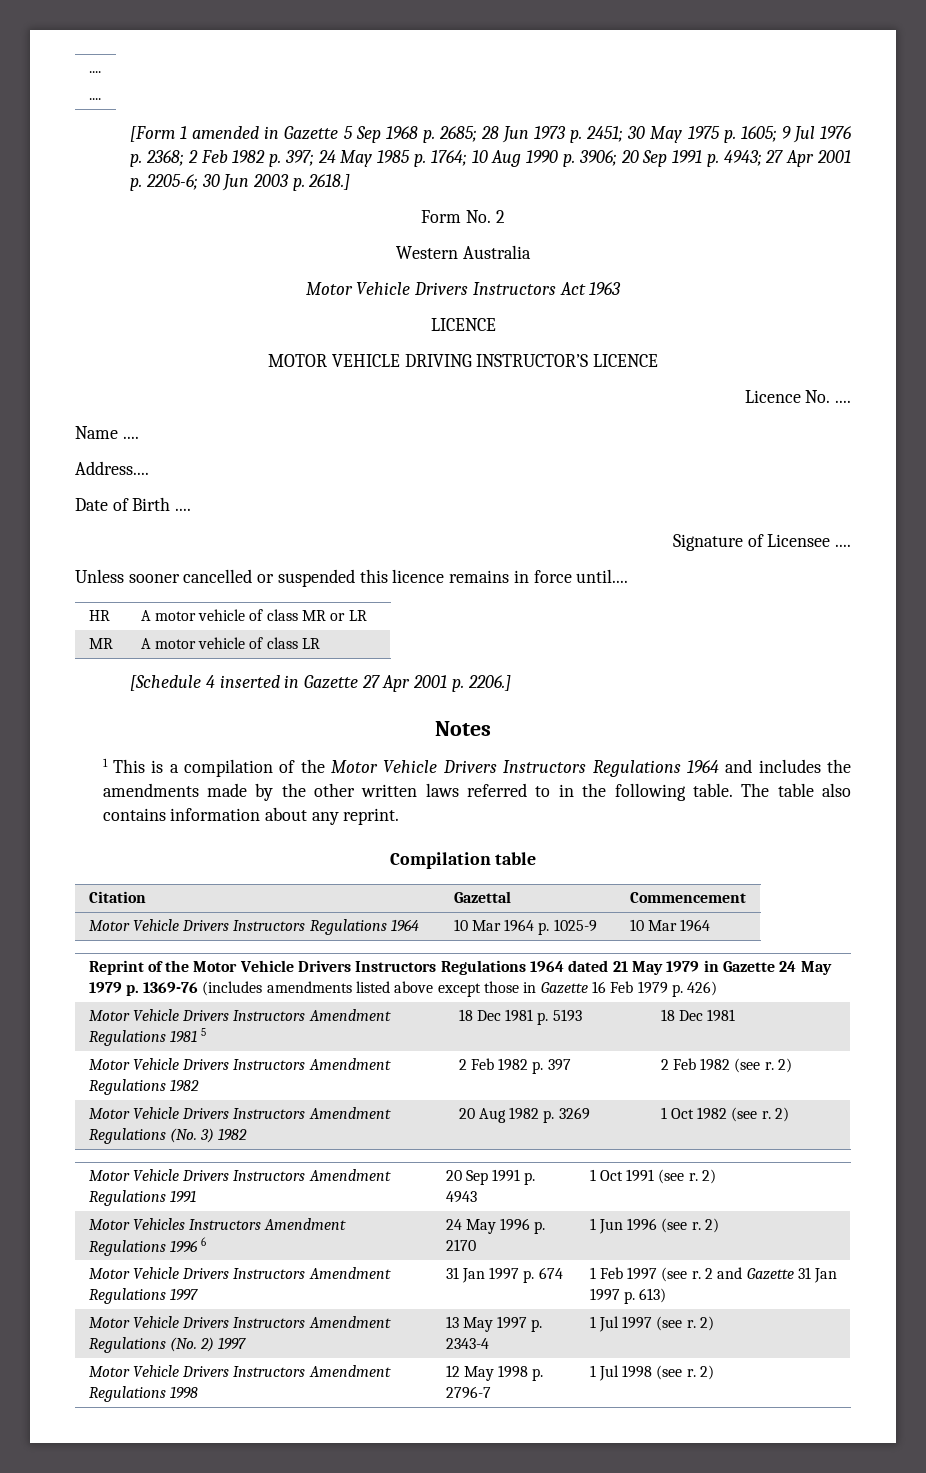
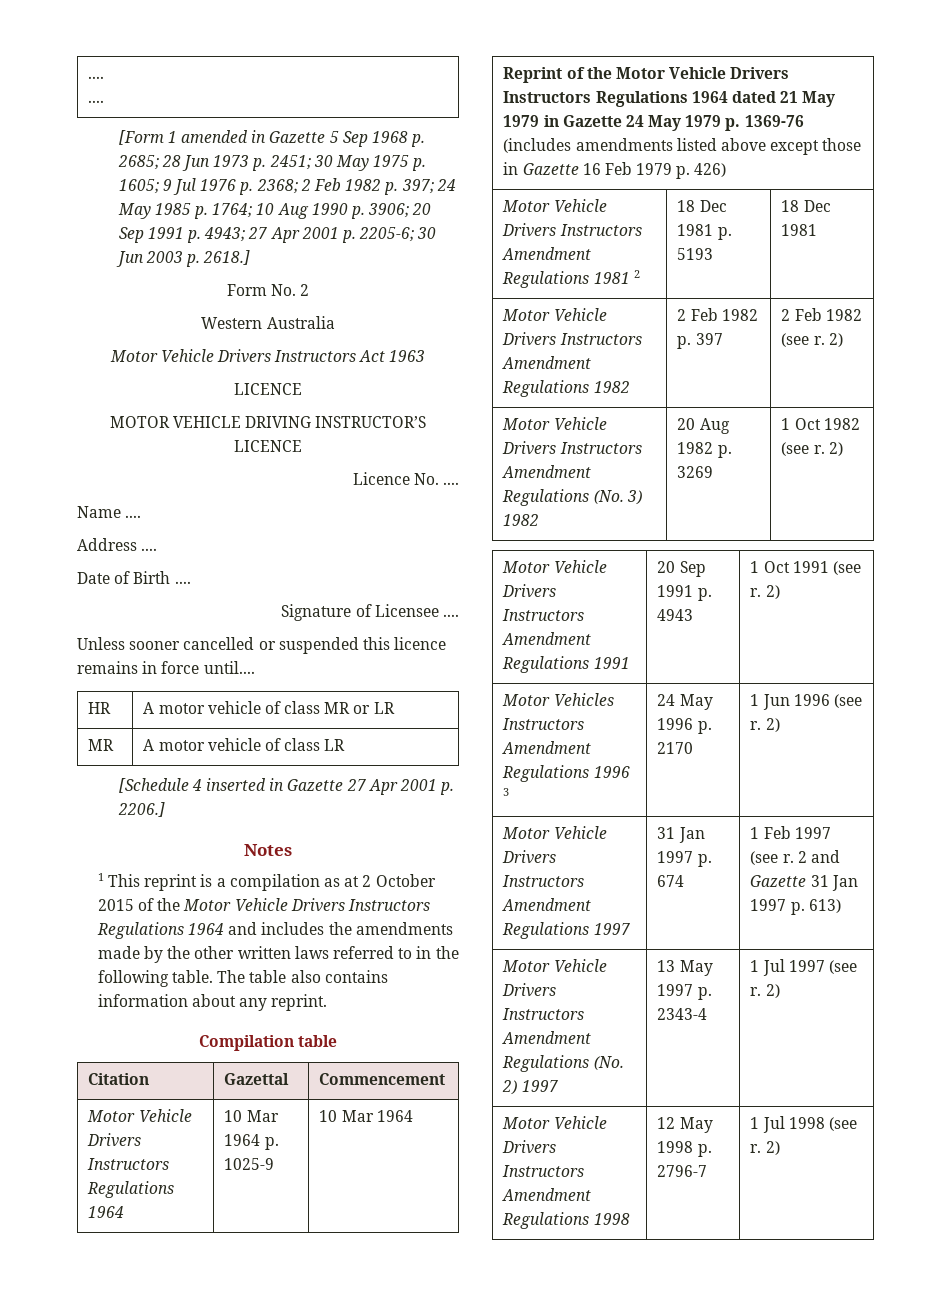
- Address....
+ Address ....
- 1 This is a compilation of the Motor Vehicle Drivers Instructors Regulations 1964 and includes the amendments made by the other written laws referred to in the following table.
+ 1 This reprint is a compilation as at 2 October 2015 of the Motor Vehicle Drivers Instructors Regulations 1964 and includes the amendments made by the other written laws referred to in the following table.
- Motor Vehicle Drivers Instructors Amendment Regulations 1981 5 | 18 Dec 1981 p. 5193 | 18 Dec 1981
+ Motor Vehicle Drivers Instructors Amendment Regulations 1981 2 | 18 Dec 1981 p. 5193 | 18 Dec 1981
- Motor Vehicles Instructors Amendment Regulations 1996 6 | 24 May 1996 p. 2170 | 1 Jun 1996 (see r. 2)
+ Motor Vehicles Instructors Amendment Regulations 1996 3 | 24 May 1996 p. 2170 | 1 Jun 1996 (see r. 2)

